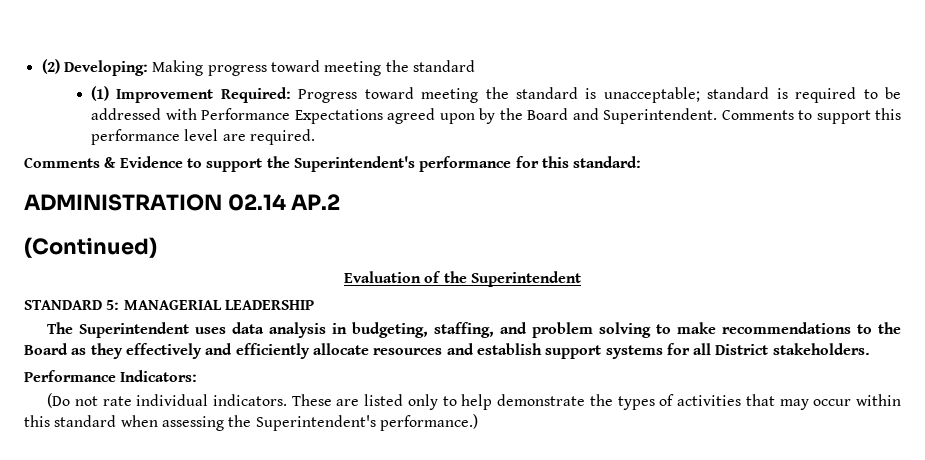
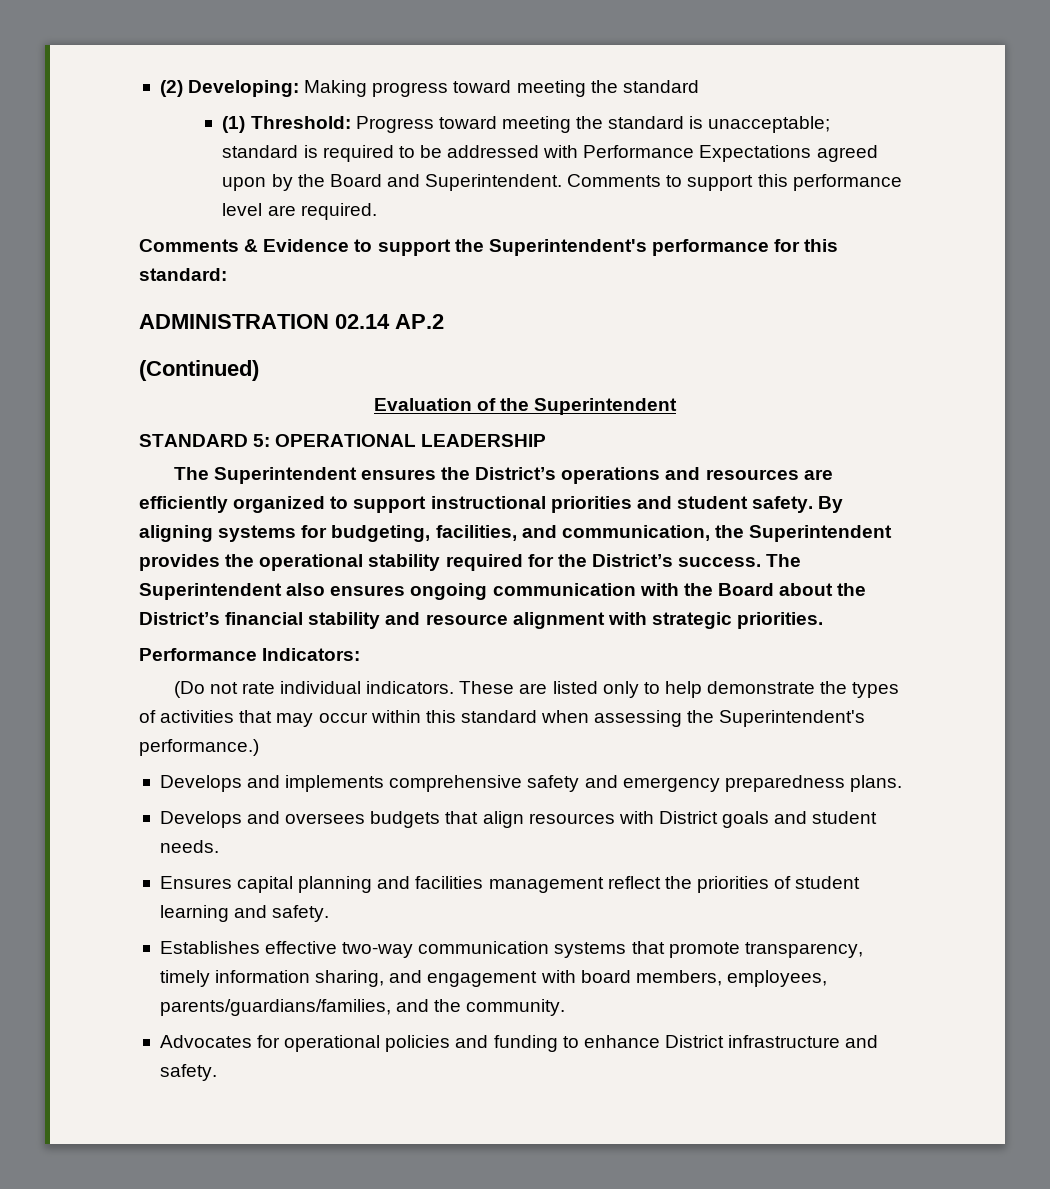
- (1) Improvement Required: Progress toward meeting the standard is unacceptable; standard is required to be addressed with Performance Expectations agreed upon by the Board and Superintendent.
+ (1) Threshold: Progress toward meeting the standard is unacceptable; standard is required to be addressed with Performance Expectations agreed upon by the Board and Superintendent.
- STANDARD 5: MANAGERIAL LEADERSHIP
+ STANDARD 5: OPERATIONAL LEADERSHIP
- The Superintendent uses data analysis in budgeting, staffing, and problem solving to make recommendations to the Board as they effectively and efficiently allocate resources and establish support systems for all District stakeholders.
+ The Superintendent ensures the District’s operations and resources are efficiently organized to support instructional priorities and student safety. By aligning systems for budgeting, facilities, and communication, the Superintendent provides the operational stability required for the District’s success. The Superintendent also ensures ongoing communication with the Board about the District’s financial stability and resource alignment with strategic priorities.
+ Develops and implements comprehensive safety and emergency preparedness plans.
+ Develops and oversees budgets that align resources with District goals and student needs.
+ Ensures capital planning and facilities management reflect the priorities of student learning and safety.
+ Establishes effective two-way communication systems that promote transparency, timely information sharing, and engagement with board members, employees, parents/guardians/families, and the community.
+ Advocates for operational policies and funding to enhance District infrastructure and safety.

